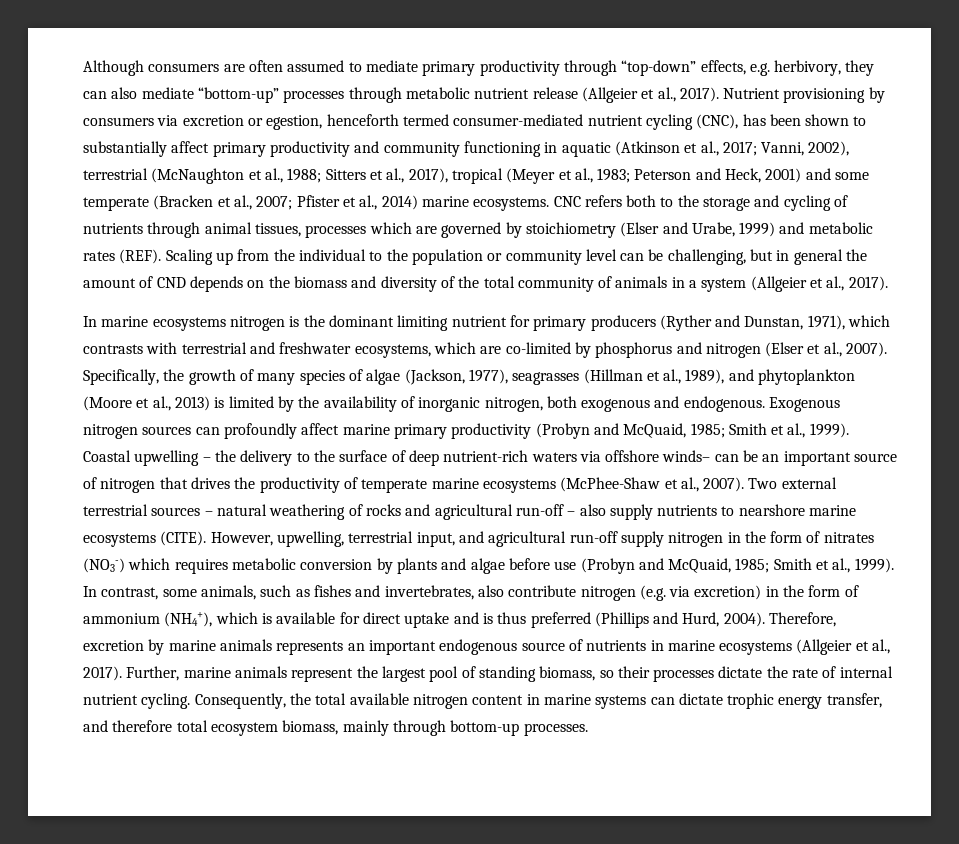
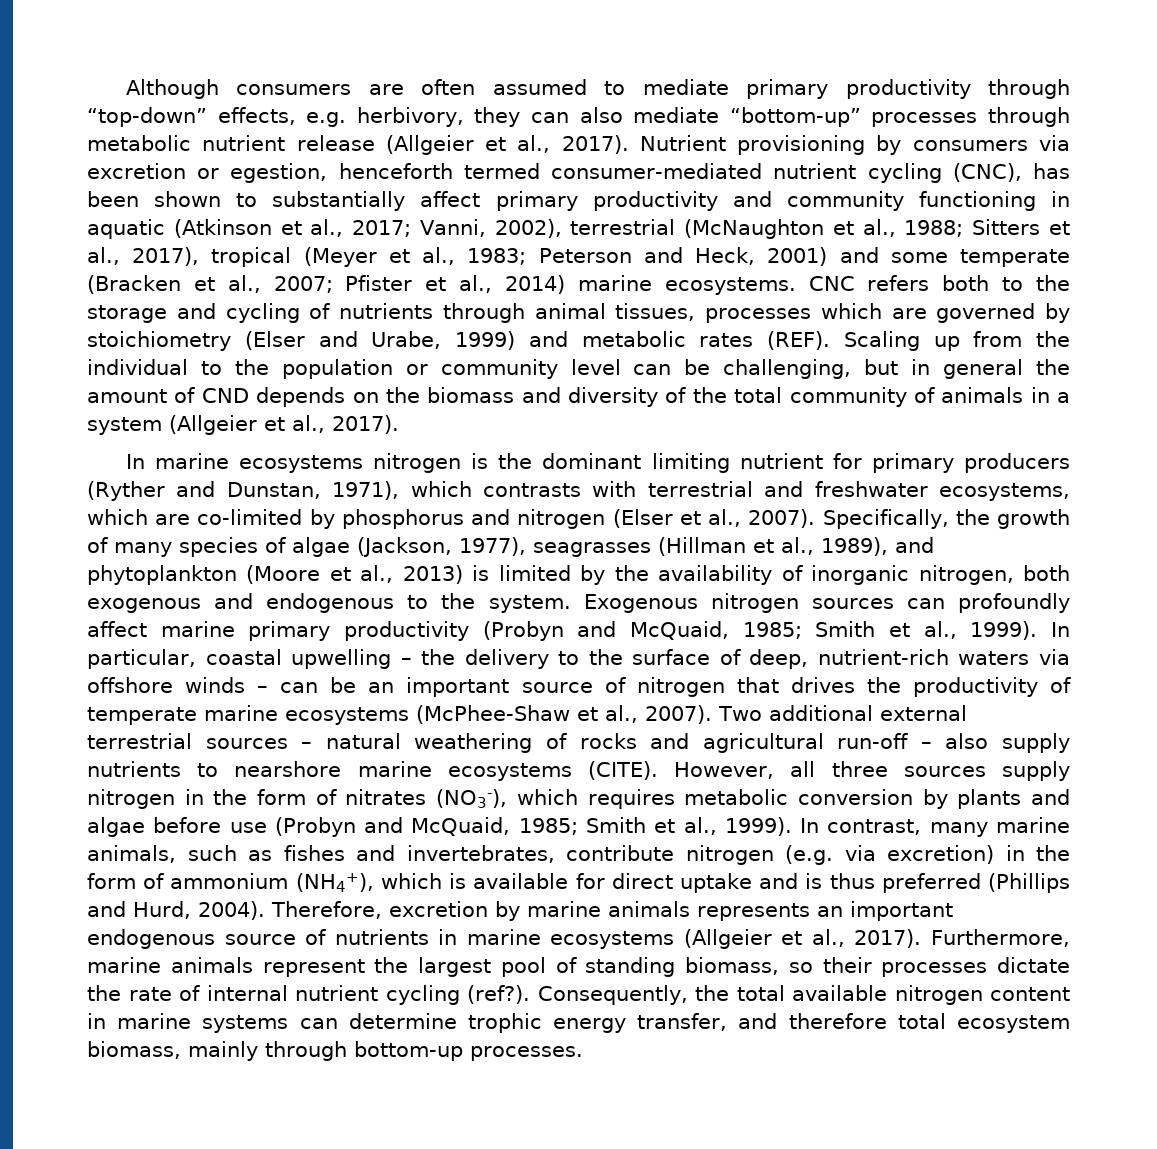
- Specifically, the growth of many species of algae (Jackson, 1977), seagrasses (Hillman et al., 1989), and phytoplankton (Moore et al., 2013) is limited by the availability of inorganic nitrogen, both exogenous and endogenous.
+ Specifically, the growth of many species of algae (Jackson, 1977), seagrasses (Hillman et al., 1989), and phytoplankton (Moore et al., 2013) is limited by the availability of inorganic nitrogen, both exogenous and endogenous to the system.
- Coastal upwelling – the delivery to the surface of deep nutrient-rich waters via offshore winds– can be an important source of nitrogen that drives the productivity of temperate marine ecosystems (McPhee-Shaw et al., 2007).
+ In particular, coastal upwelling – the delivery to the surface of deep, nutrient-rich waters via offshore winds – can be an important source of nitrogen that drives the productivity of temperate marine ecosystems (McPhee-Shaw et al., 2007).
- Two external terrestrial sources – natural weathering of rocks and agricultural run-off – also supply nutrients to nearshore marine ecosystems (CITE).
+ Two additional external terrestrial sources – natural weathering of rocks and agricultural run-off – also supply nutrients to nearshore marine ecosystems (CITE).
- However, upwelling, terrestrial input, and agricultural run-off supply nitrogen in the form of nitrates (NO3-) which requires metabolic conversion by plants and algae before use (Probyn and McQuaid, 1985; Smith et al., 1999).
+ However, all three sources supply nitrogen in the form of nitrates (NO3-), which requires metabolic conversion by plants and algae before use (Probyn and McQuaid, 1985; Smith et al., 1999).
- In contrast, some animals, such as fishes and invertebrates, also contribute nitrogen (e.g. via excretion) in the form of ammonium (NH4+), which is available for direct uptake and is thus preferred (Phillips and Hurd, 2004).
+ In contrast, many marine animals, such as fishes and invertebrates, contribute nitrogen (e.g. via excretion) in the form of ammonium (NH4+), which is available for direct uptake and is thus preferred (Phillips and Hurd, 2004).
- Further, marine animals represent the largest pool of standing biomass, so their processes dictate the rate of internal nutrient cycling.
+ Furthermore, marine animals represent the largest pool of standing biomass, so their processes dictate the rate of internal nutrient cycling (ref?).
- Consequently, the total available nitrogen content in marine systems can dictate trophic energy transfer, and therefore total ecosystem biomass, mainly through bottom-up processes.
+ Consequently, the total available nitrogen content in marine systems can determine trophic energy transfer, and therefore total ecosystem biomass, mainly through bottom-up processes.

